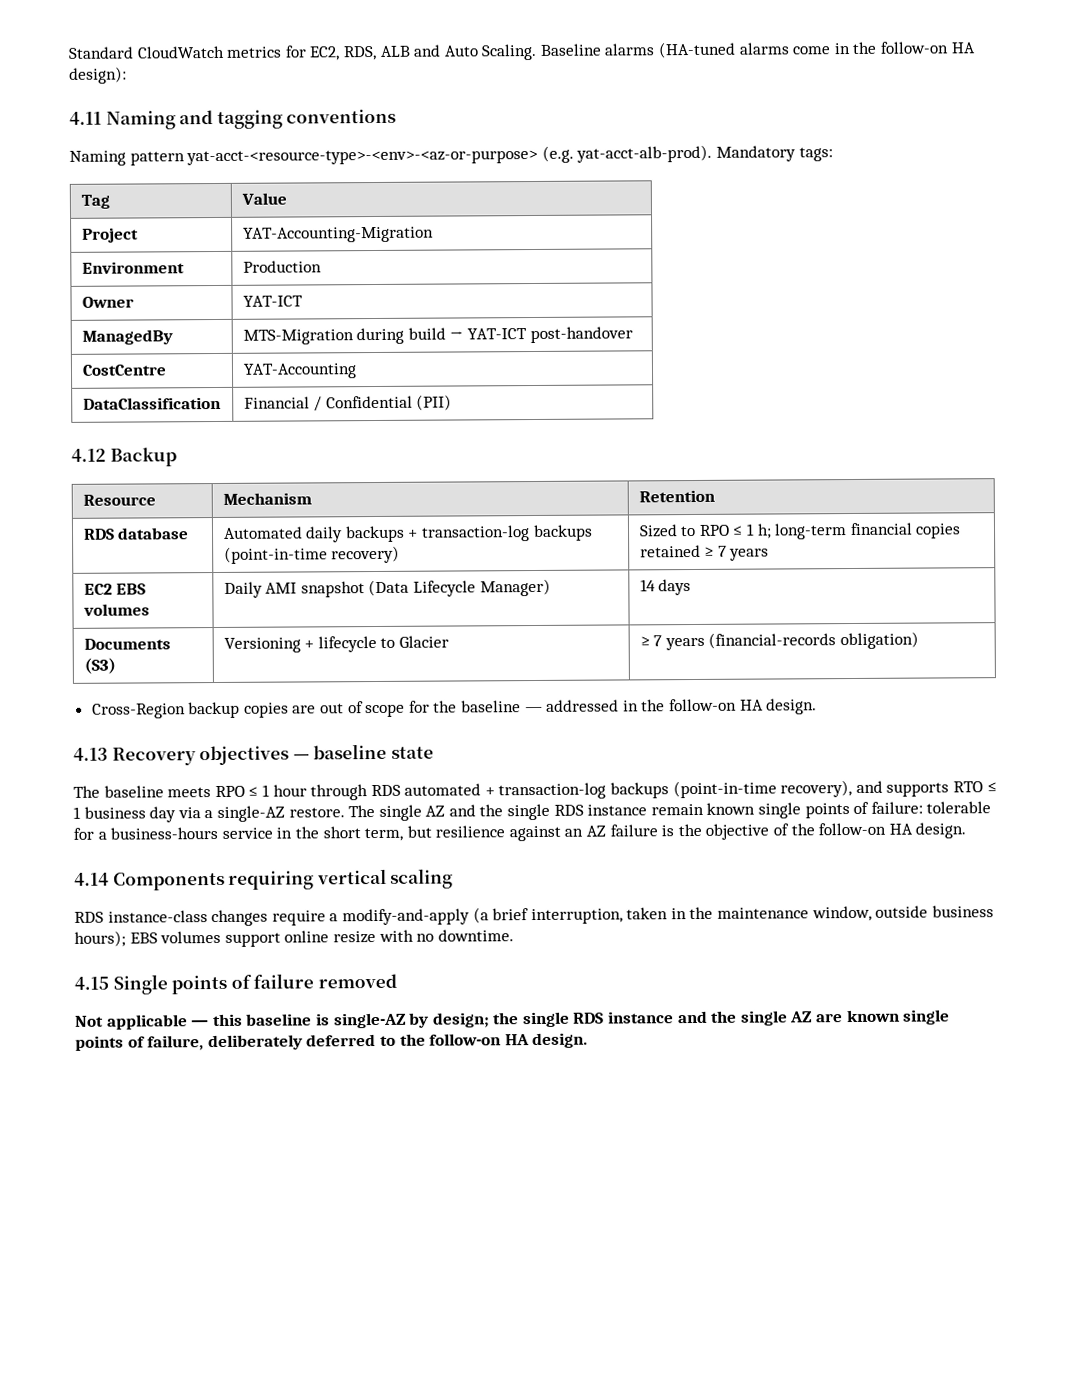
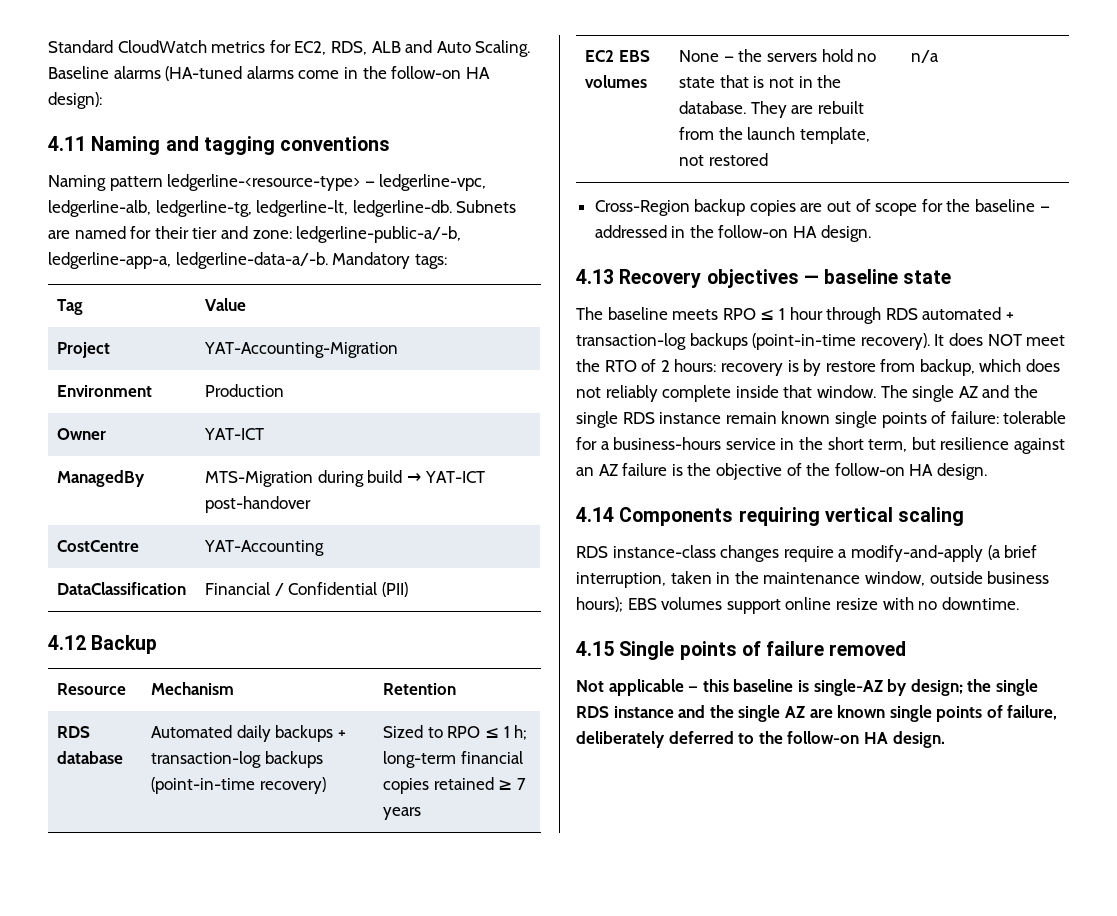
- Naming pattern yat-acct-<resource-type>-<env>-<az-or-purpose> (e.g. yat-acct-alb-prod).
+ Naming pattern ledgerline-<resource-type> — ledgerline-vpc, ledgerline-alb, ledgerline-tg, ledgerline-lt, ledgerline-db. Subnets are named for their tier and zone: ledgerline-public-a/-b, ledgerline-app-a, ledgerline-data-a/-b.
- EC2 EBS volumes | Daily AMI snapshot (Data Lifecycle Manager) | 14 days
- Documents (S3) | Versioning + lifecycle to Glacier | ≥ 7 years (financial-records obligation)
+ EC2 EBS volumes | None — the servers hold no state that is not in the database. They are rebuilt from the launch template, not restored | n/a
- The baseline meets RPO ≤ 1 hour through RDS automated + transaction-log backups (point-in-time recovery), and supports RTO ≤ 1 business day via a single-AZ restore.
+ The baseline meets RPO ≤ 1 hour through RDS automated + transaction-log backups (point-in-time recovery). It does NOT meet the RTO of 2 hours: recovery is by restore from backup, which does not reliably complete inside that window.

